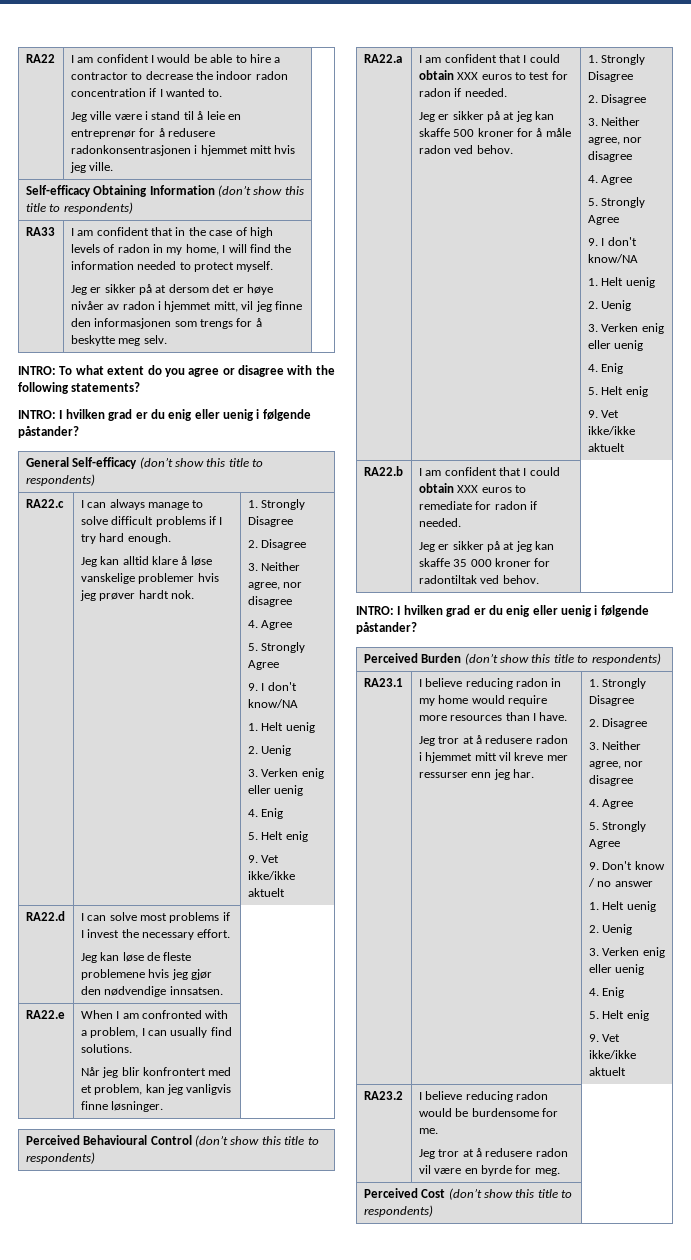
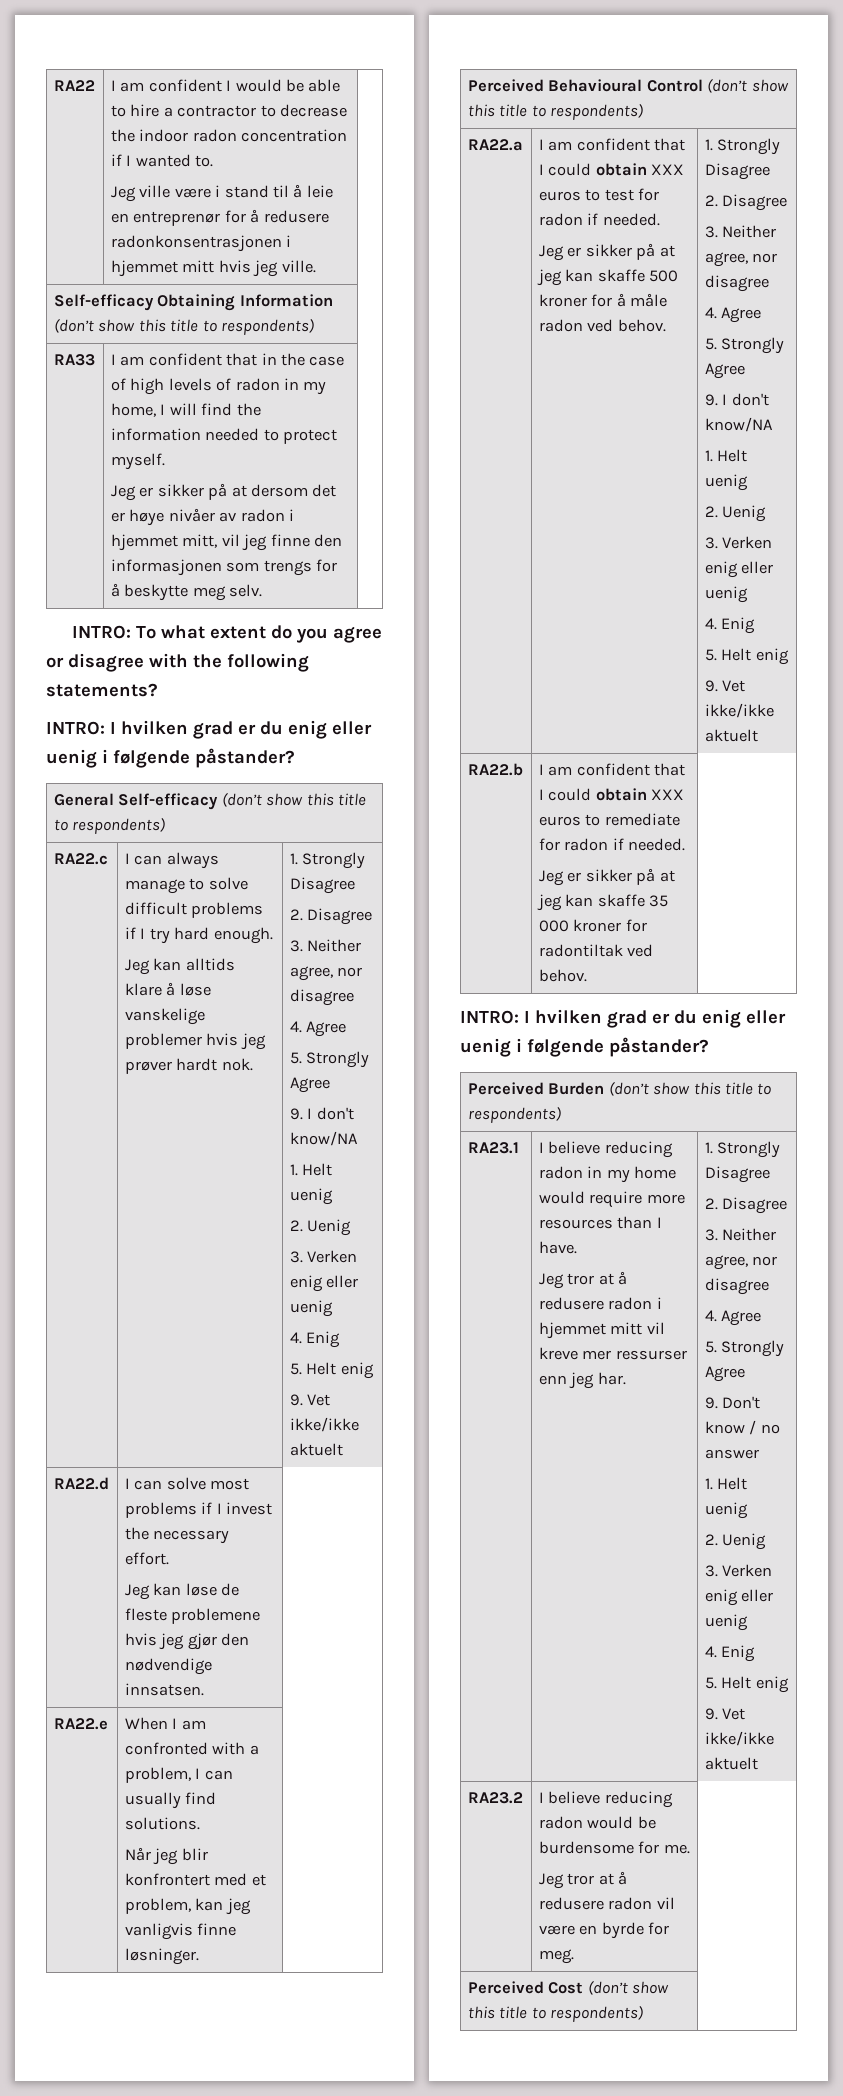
- Jeg kan alltid klare å løse vanskelige problemer hvis jeg prøver hardt nok.
+ Jeg kan alltids klare å løse vanskelige problemer hvis jeg prøver hardt nok.

